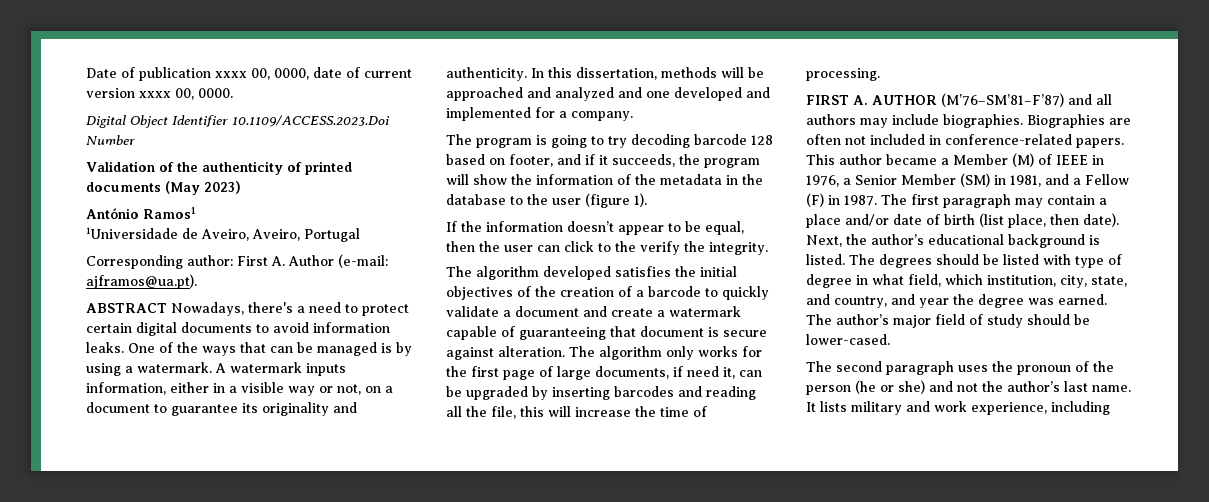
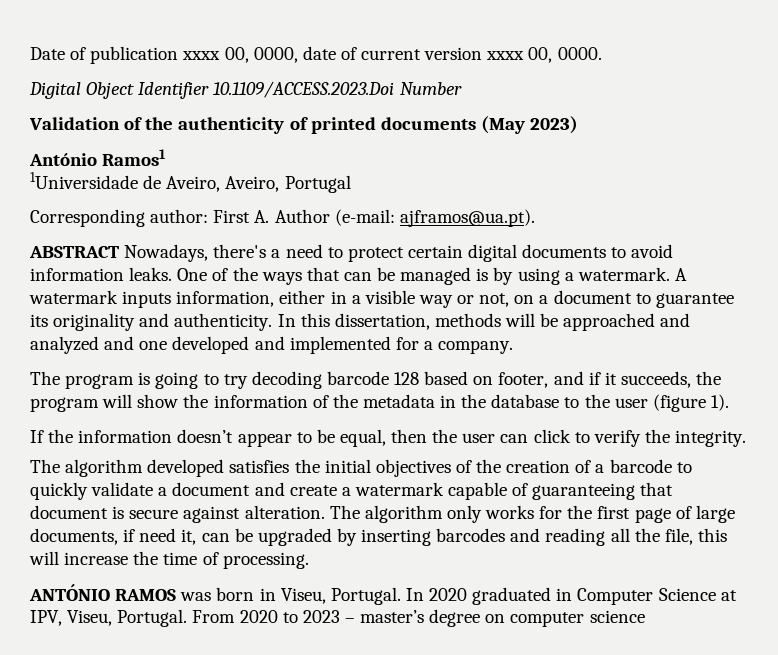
- If the information doesn’t appear to be equal, then the user can click to the verify the integrity.
+ If the information doesn’t appear to be equal, then the user can click to verify the integrity.
- FIRST A. AUTHOR (M’76–SM’81–F’87) and all authors may include biographies. Biographies are often not included in conference-related papers. This author became a Member (M) of IEEE in 1976, a Senior Member (SM) in 1981, and a Fellow (F) in 1987. The first paragraph may contain a place and/or date of birth (list place, then date). Next, the author’s educational background is listed. The degrees should be listed with type of degree in what field, which institution, city, state, and country, and year the degree was earned. The author’s major field of study should be lower-cased.
- The second paragraph uses the pronoun of the person (he or she) and not the author’s last name. It lists military and work experience, including
+ ANTÓNIO RAMOS was born in Viseu, Portugal. In 2020 graduated in Computer Science at IPV, Viseu, Portugal. From 2020 to 2023 – master’s degree on computer science

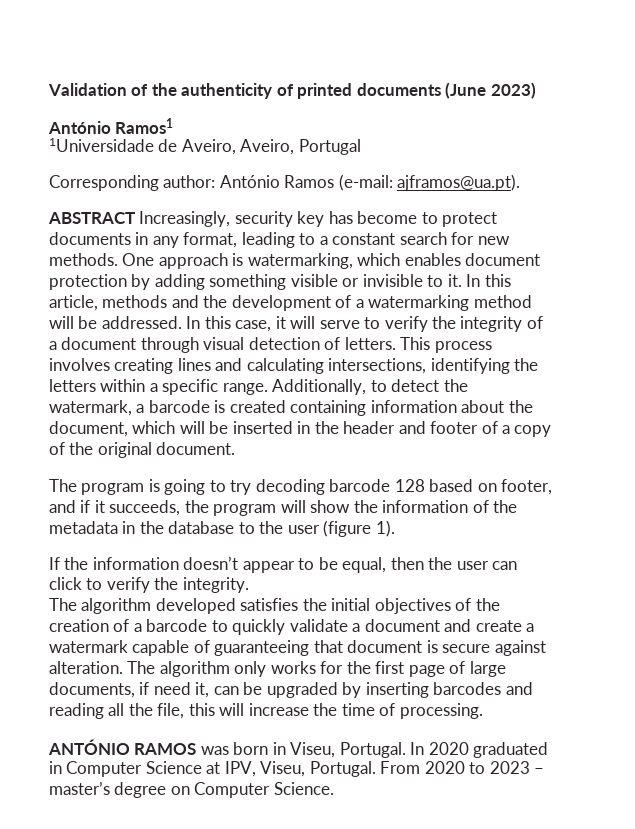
- Date of publication xxxx 00, 0000, date of current version xxxx 00, 0000.
- Digital Object Identifier 10.1109/ACCESS.2023.Doi Number
- Validation of the authenticity of printed documents (May 2023)
+ Validation of the authenticity of printed documents (June 2023)
- Corresponding author: First A. Author (e-mail: ajframos@ua.pt).
+ Corresponding author: António Ramos (e-mail: ajframos@ua.pt).
- ABSTRACT Nowadays, there's a need to protect certain digital documents to avoid information leaks. One of the ways that can be managed is by using a watermark. A watermark inputs information, either in a visible way or not, on a document to guarantee its originality and authenticity. In this dissertation, methods will be approached and analyzed and one developed and implemented for a company.
+ ABSTRACT Increasingly, security key has become to protect documents in any format, leading to a constant search for new methods. One approach is watermarking, which enables document protection by adding something visible or invisible to it. In this article, methods and the development of a watermarking method will be addressed. In this case, it will serve to verify the integrity of a document through visual detection of letters. This process involves creating lines and calculating intersections, identifying the letters within a specific range. Additionally, to detect the watermark, a barcode is created containing information about the document, which will be inserted in the header and footer of a copy of the original document.
- From 2020 to 2023 – master’s degree on computer science
+ From 2020 to 2023 – master’s degree on Computer Science.

